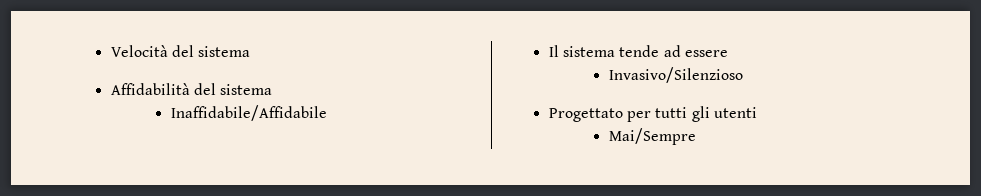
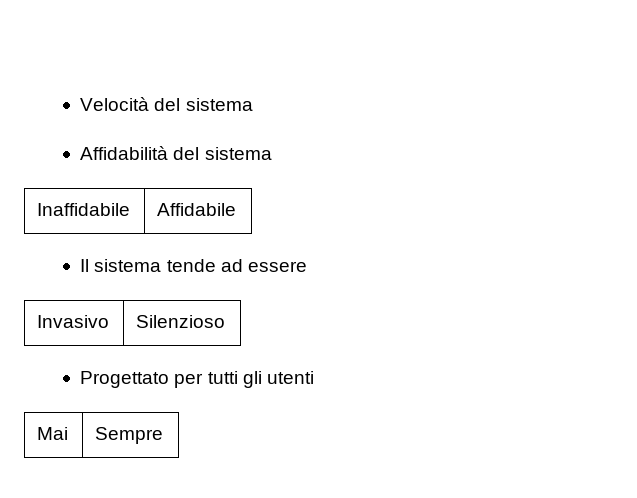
- Inaffidabile/Affidabile
+ Inaffidabile | Affidabile
- Invasivo/Silenzioso
+ Invasivo | Silenzioso
- Mai/Sempre
+ Mai | Sempre

